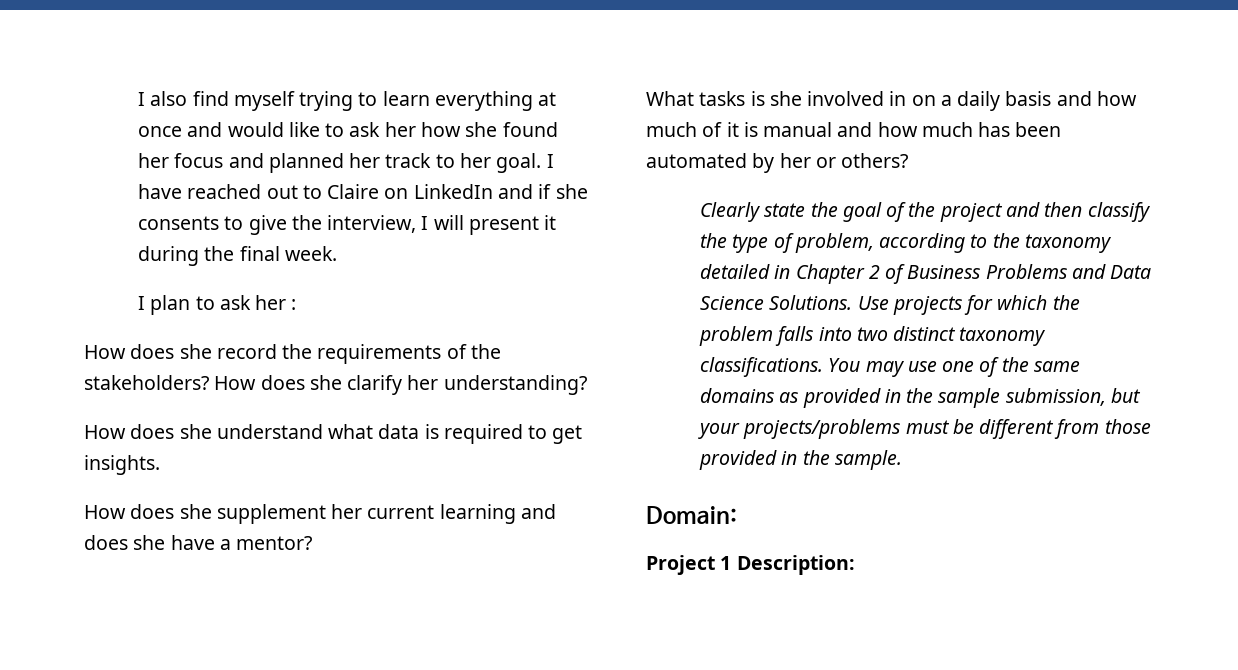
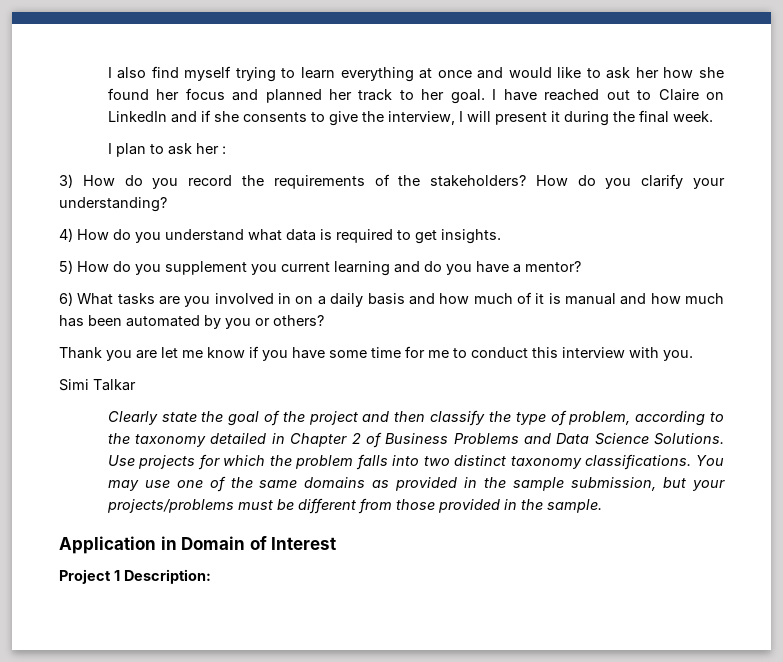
- How does she record the requirements of the stakeholders?
+ 3) How do you record the requirements of the stakeholders?
- How does she clarify her understanding?
- How does she understand what data is required to get insights.
+ How do you clarify your understanding?
+ 4) How do you understand what data is required to get insights.
- How does she supplement her current learning and does she have a mentor?
+ 5) How do you supplement you current learning and do you have a mentor?
- What tasks is she involved in on a daily basis and how much of it is manual and how much has been automated by her or others?
+ 6) What tasks are you involved in on a daily basis and how much of it is manual and how much has been automated by you or others?
+ Thank you are let me know if you have some time for me to conduct this interview with you.
+ Simi Talkar
- Domain:
+ Application in Domain of Interest

